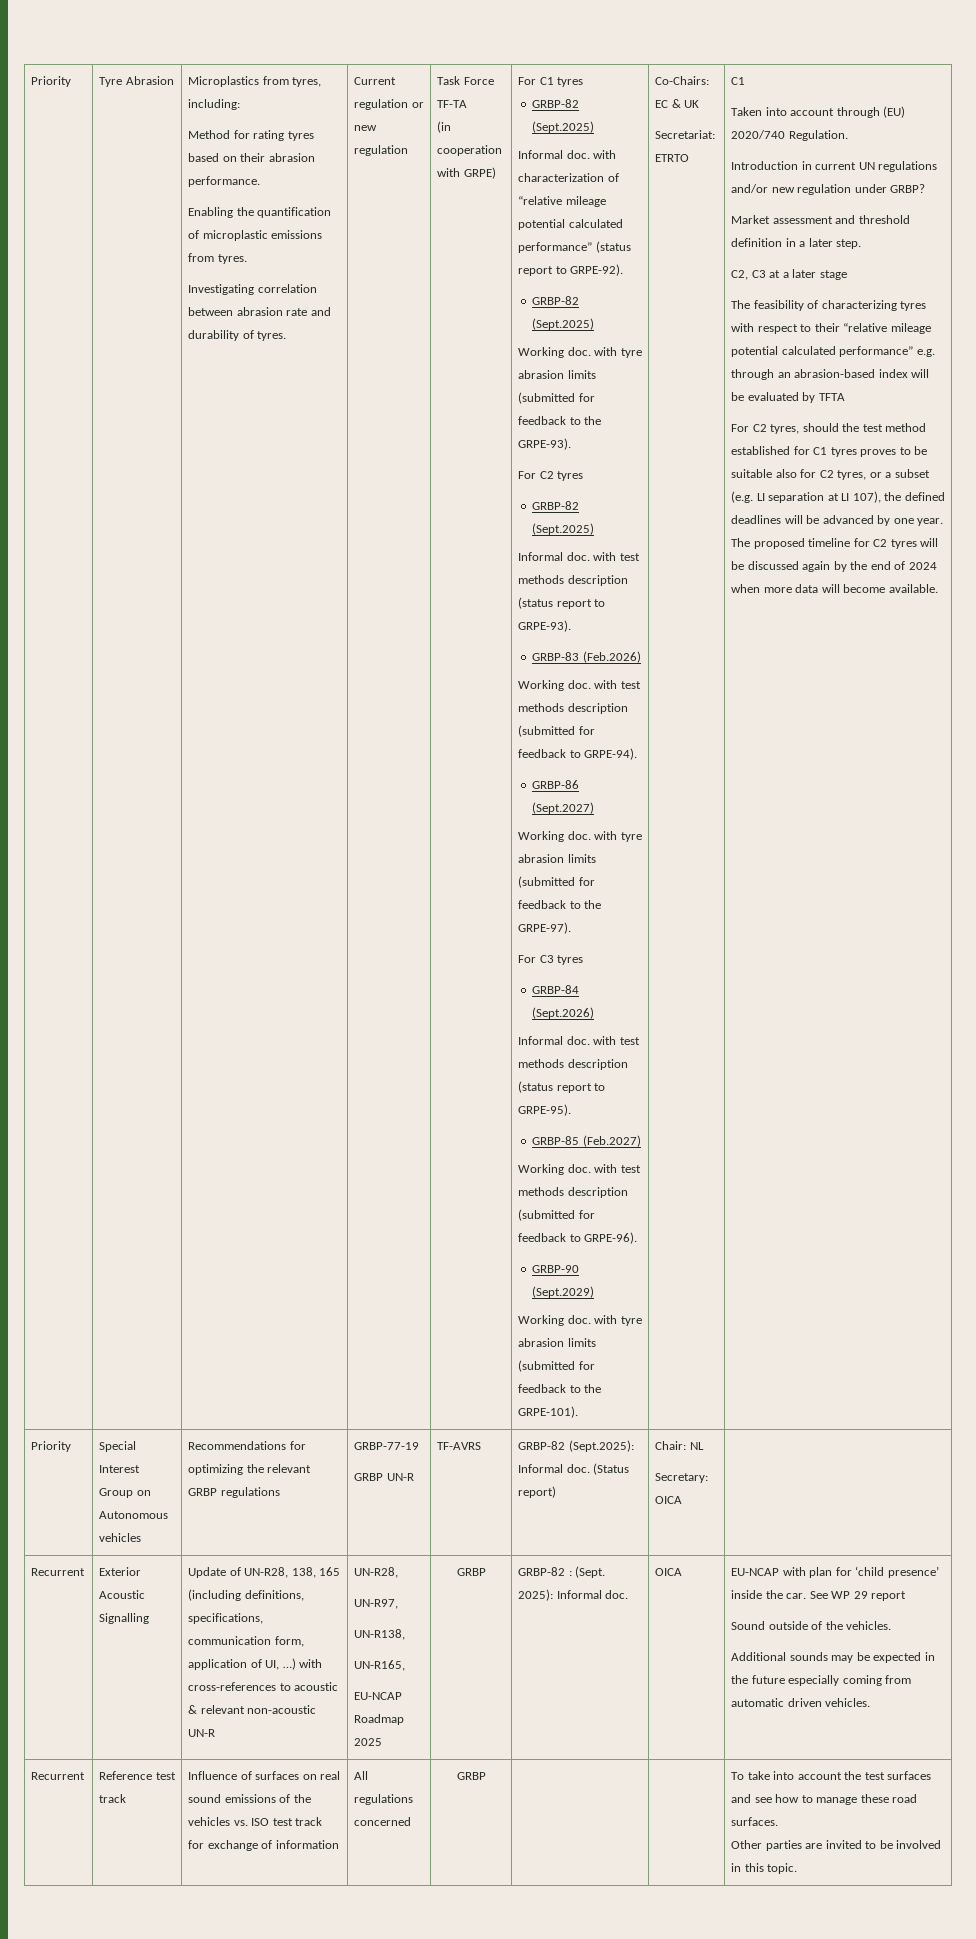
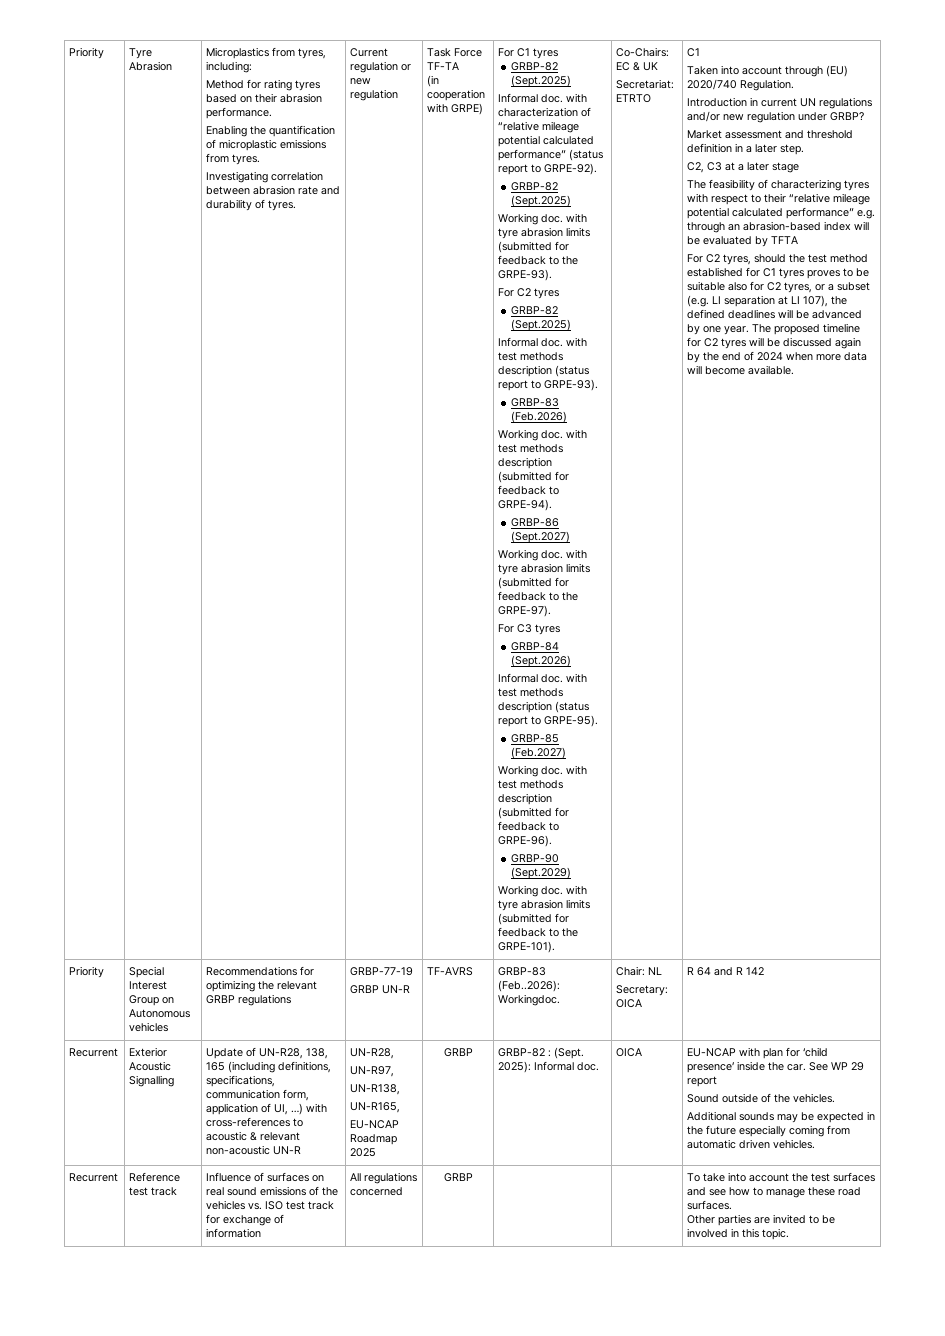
  Priority | Special Interest Group on Autonomous vehicles | Recommendations for optimizing the relevant GRBP regulations | GRBP-77-19
- GRBP UN-R | TF-AVRS | GRBP-82 (Sept.2025): Informal doc. (Status report) | Chair: NL
- Secretary: OICA |
+ GRBP UN-R | TF-AVRS | GRBP-83 (Feb..2026): Workingdoc. | Chair: NL
+ Secretary: OICA | R 64 and R 142

